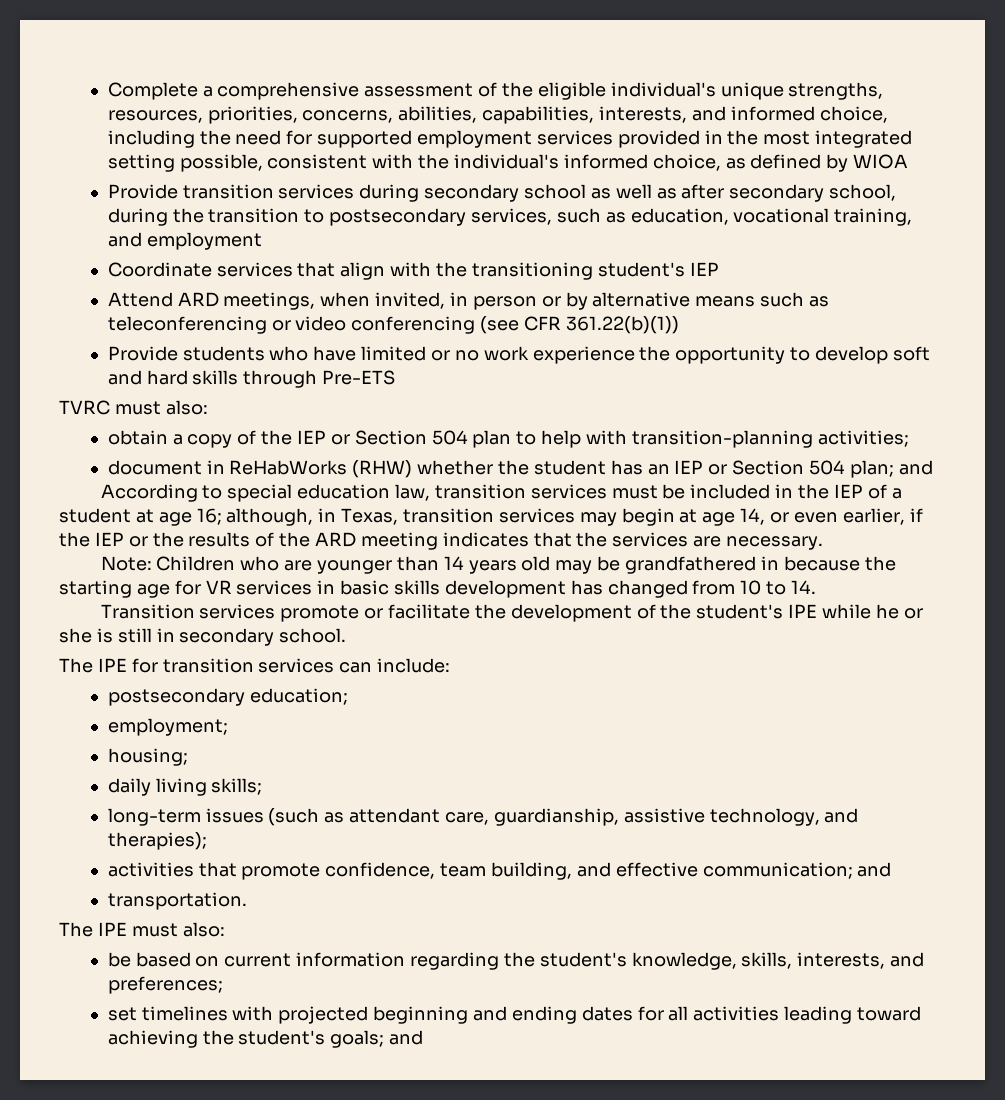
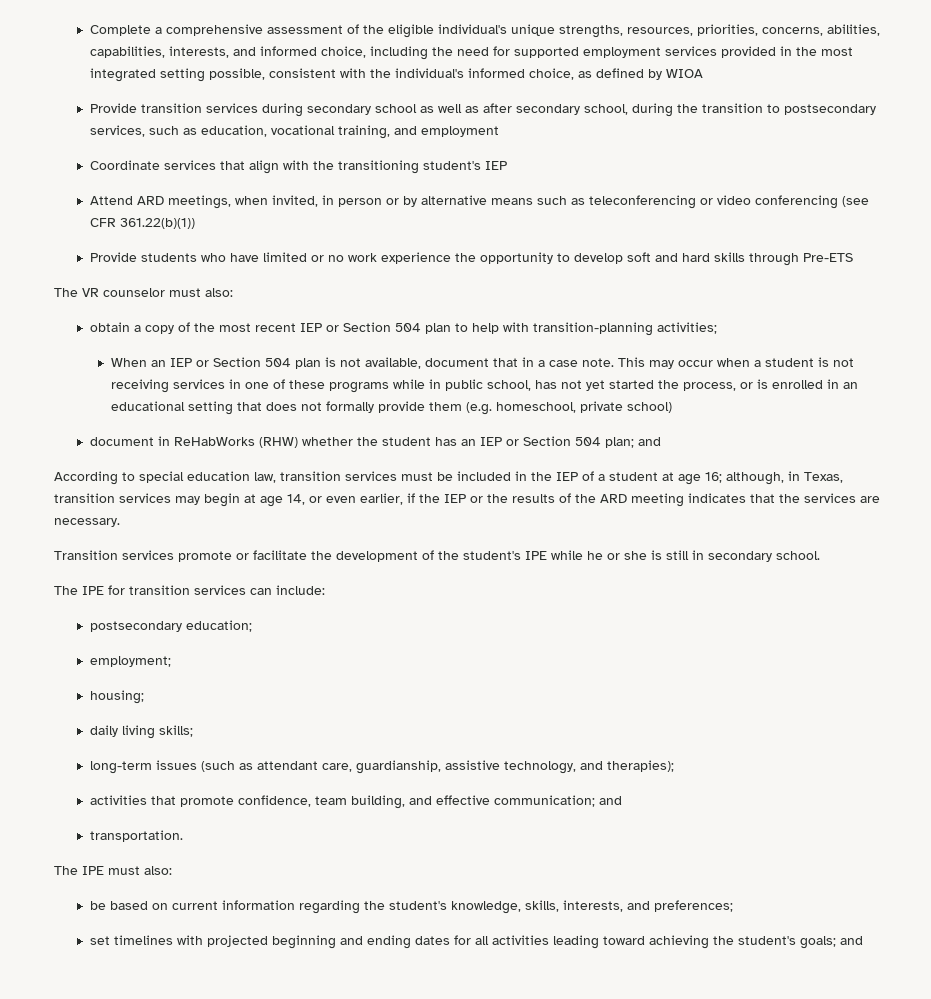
- TVRC must also:
+ The VR counselor must also:
- obtain a copy of the IEP or Section 504 plan to help with transition-planning activities;
+ obtain a copy of the most recent IEP or Section 504 plan to help with transition-planning activities;
+ When an IEP or Section 504 plan is not available, document that in a case note. This may occur when a student is not receiving services in one of these programs while in public school, has not yet started the process, or is enrolled in an educational setting that does not formally provide them (e.g. homeschool, private school)
- Note: Children who are younger than 14 years old may be grandfathered in because the starting age for VR services in basic skills development has changed from 10 to 14.

